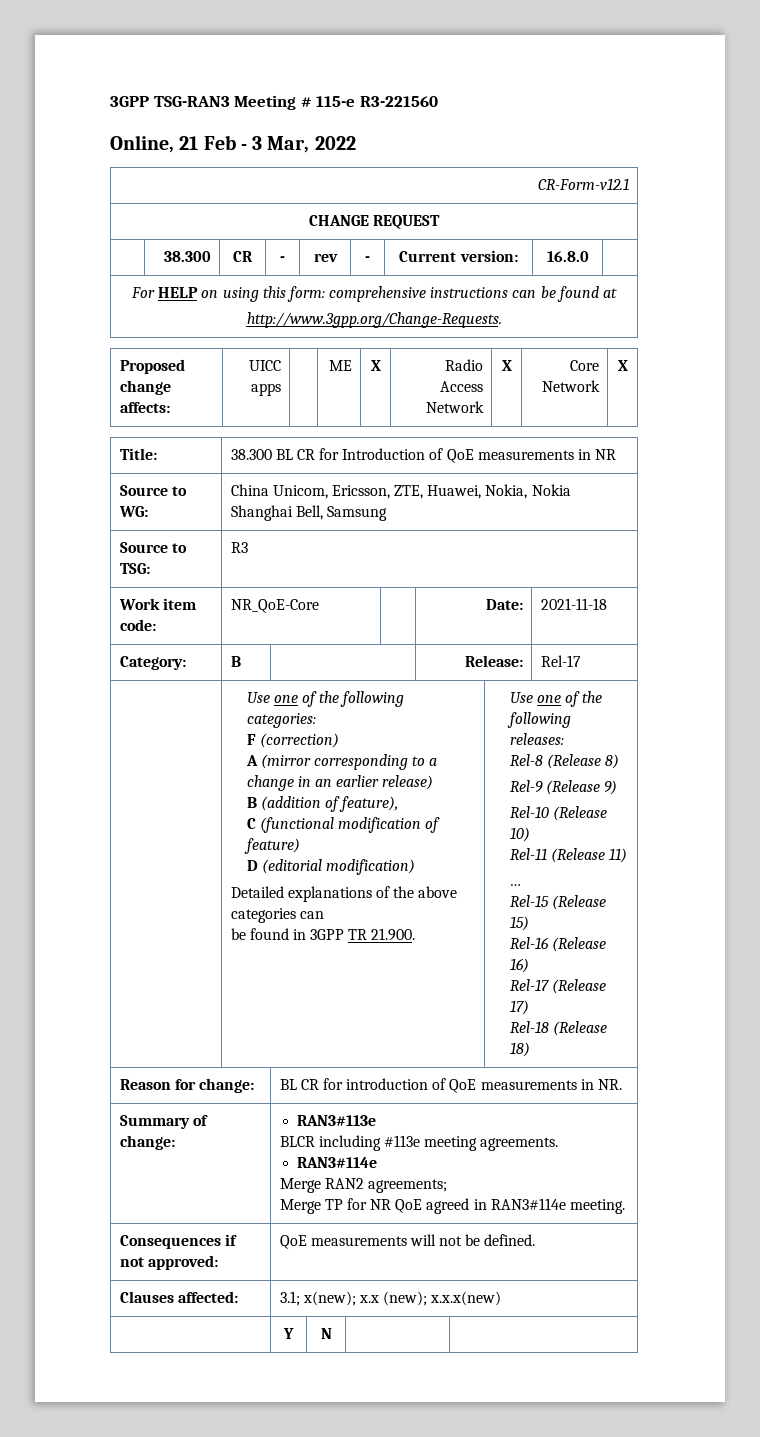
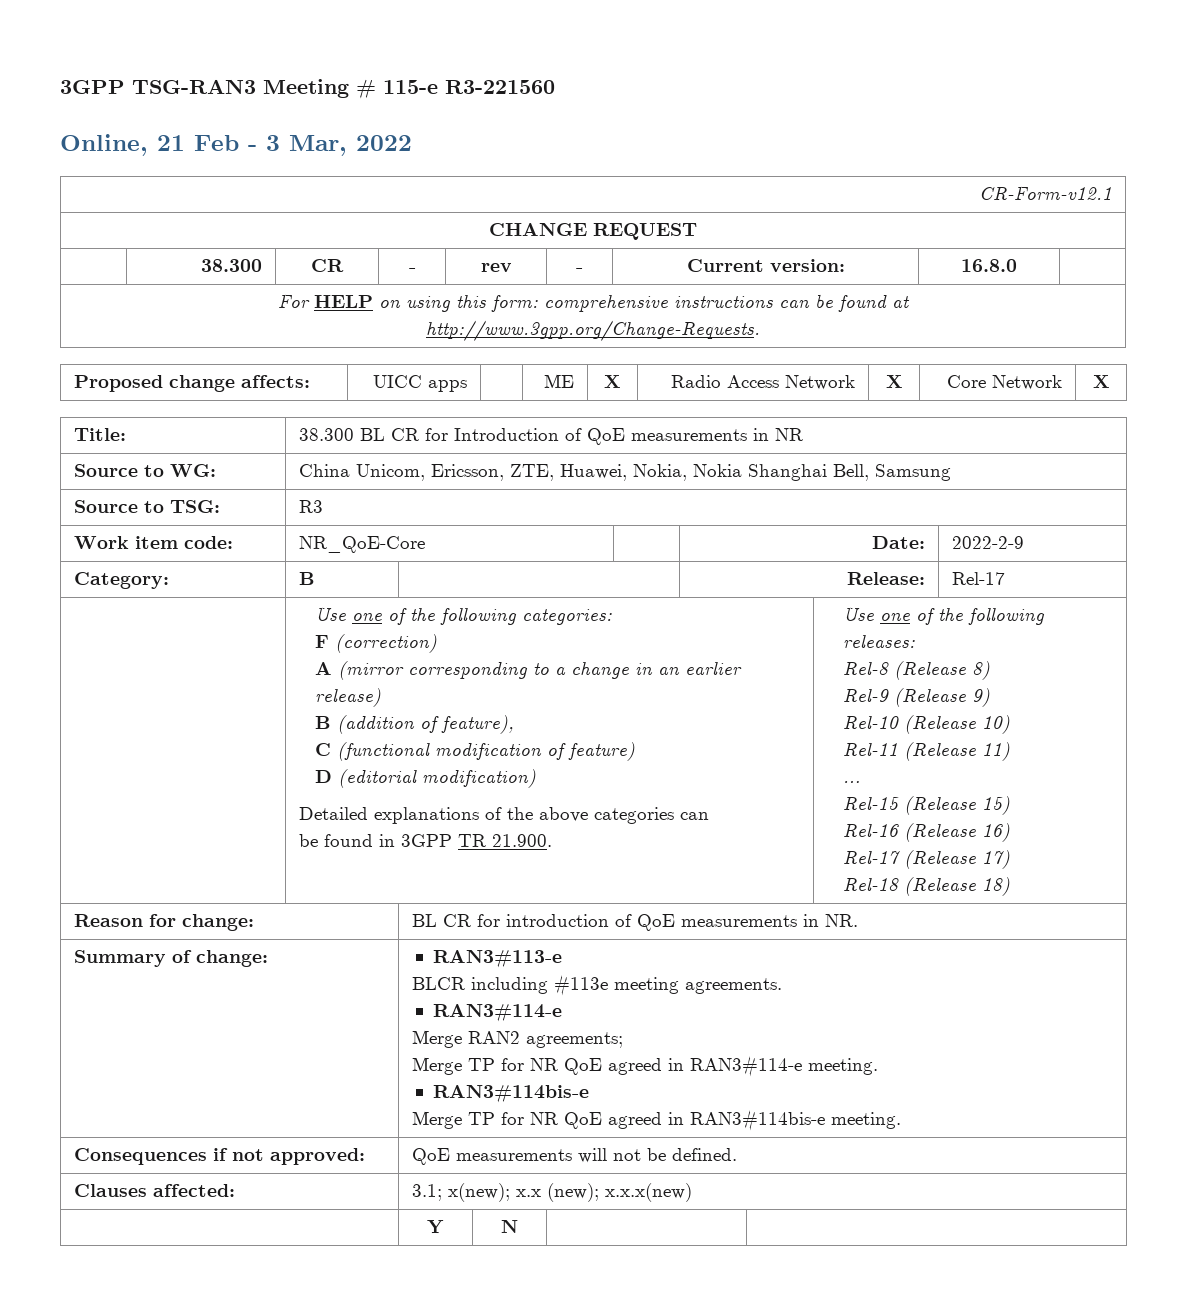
- Work item code: | NR_QoE-Core | | Date: | 2021-11-18
+ Work item code: | NR_QoE-Core | | Date: | 2022-2-9
- Summary of change: | RAN3#113e
+ Summary of change: | RAN3#113-e
  BLCR including #113e meeting agreements.
- RAN3#114e
+ RAN3#114-e
  Merge RAN2 agreements;
- Merge TP for NR QoE agreed in RAN3#114e meeting.
+ Merge TP for NR QoE agreed in RAN3#114-e meeting.
+ RAN3#114bis-e
+ Merge TP for NR QoE agreed in RAN3#114bis-e meeting.

